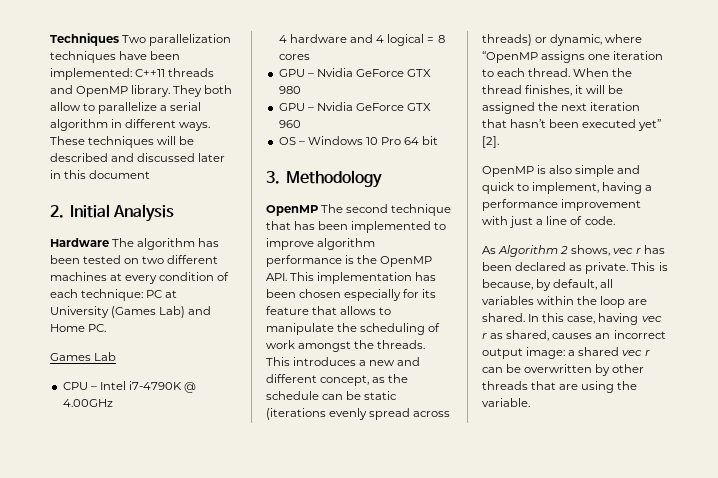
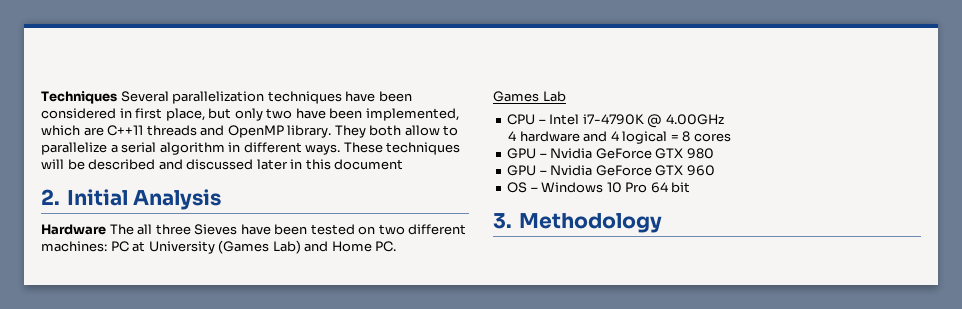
- Techniques Two parallelization techniques have been implemented: C++11 threads and OpenMP library.
+ Techniques Several parallelization techniques have been considered in first place, but only two have been implemented, which are C++11 threads and OpenMP library.
- Hardware The algorithm has been tested on two different machines at every condition of each technique: PC at University (Games Lab) and Home PC.
+ Hardware The all three Sieves have been tested on two different machines: PC at University (Games Lab) and Home PC.
- OpenMP The second technique that has been implemented to improve algorithm performance is the OpenMP API. This implementation has been chosen especially for its feature that allows to manipulate the scheduling of work amongst the threads. This introduces a new and different concept, as the schedule can be static (iterations evenly spread across threads) or dynamic, where “OpenMP assigns one iteration to each thread. When the thread finishes, it will be assigned the next iteration that hasn’t been executed yet” [2].
- OpenMP is also simple and quick to implement, having a performance improvement with just a line of code.
- As Algorithm 2 shows, vec r has been declared as private. This is because, by default, all variables within the loop are shared. In this case, having vec r as shared, causes an incorrect output image: a shared vec r can be overwritten by other threads that are using the variable.

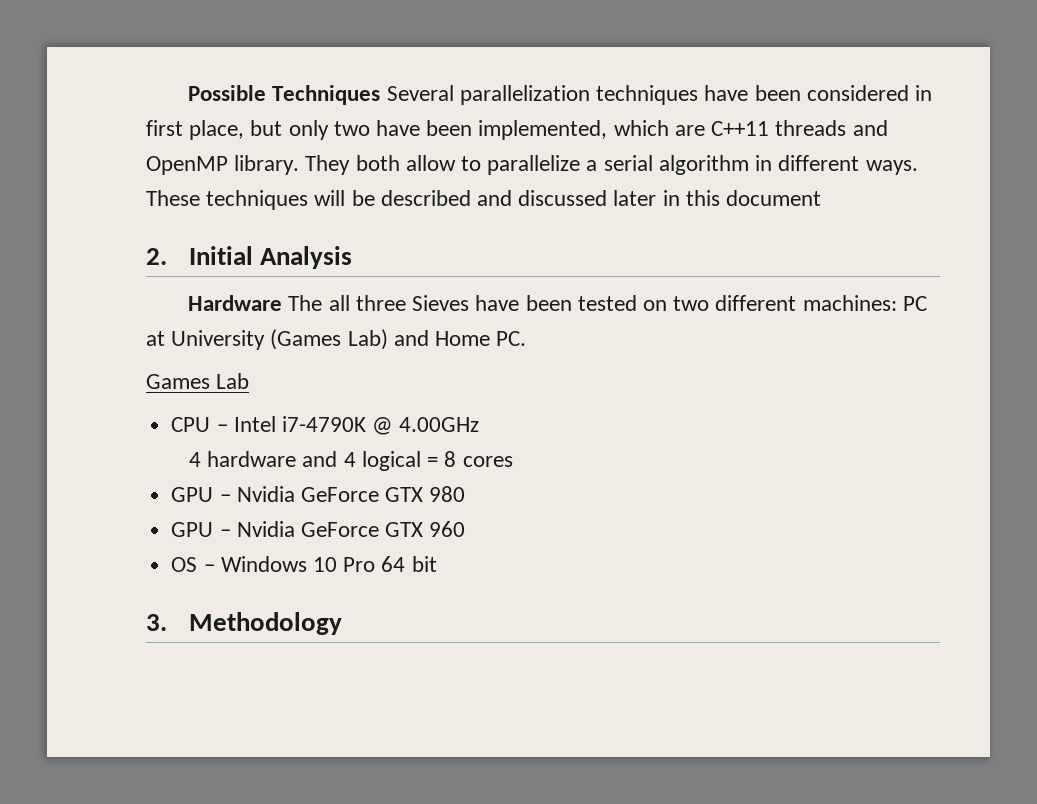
- Techniques Several parallelization techniques have been considered in first place, but only two have been implemented, which are C++11 threads and OpenMP library.
+ Possible Techniques Several parallelization techniques have been considered in first place, but only two have been implemented, which are C++11 threads and OpenMP library.

